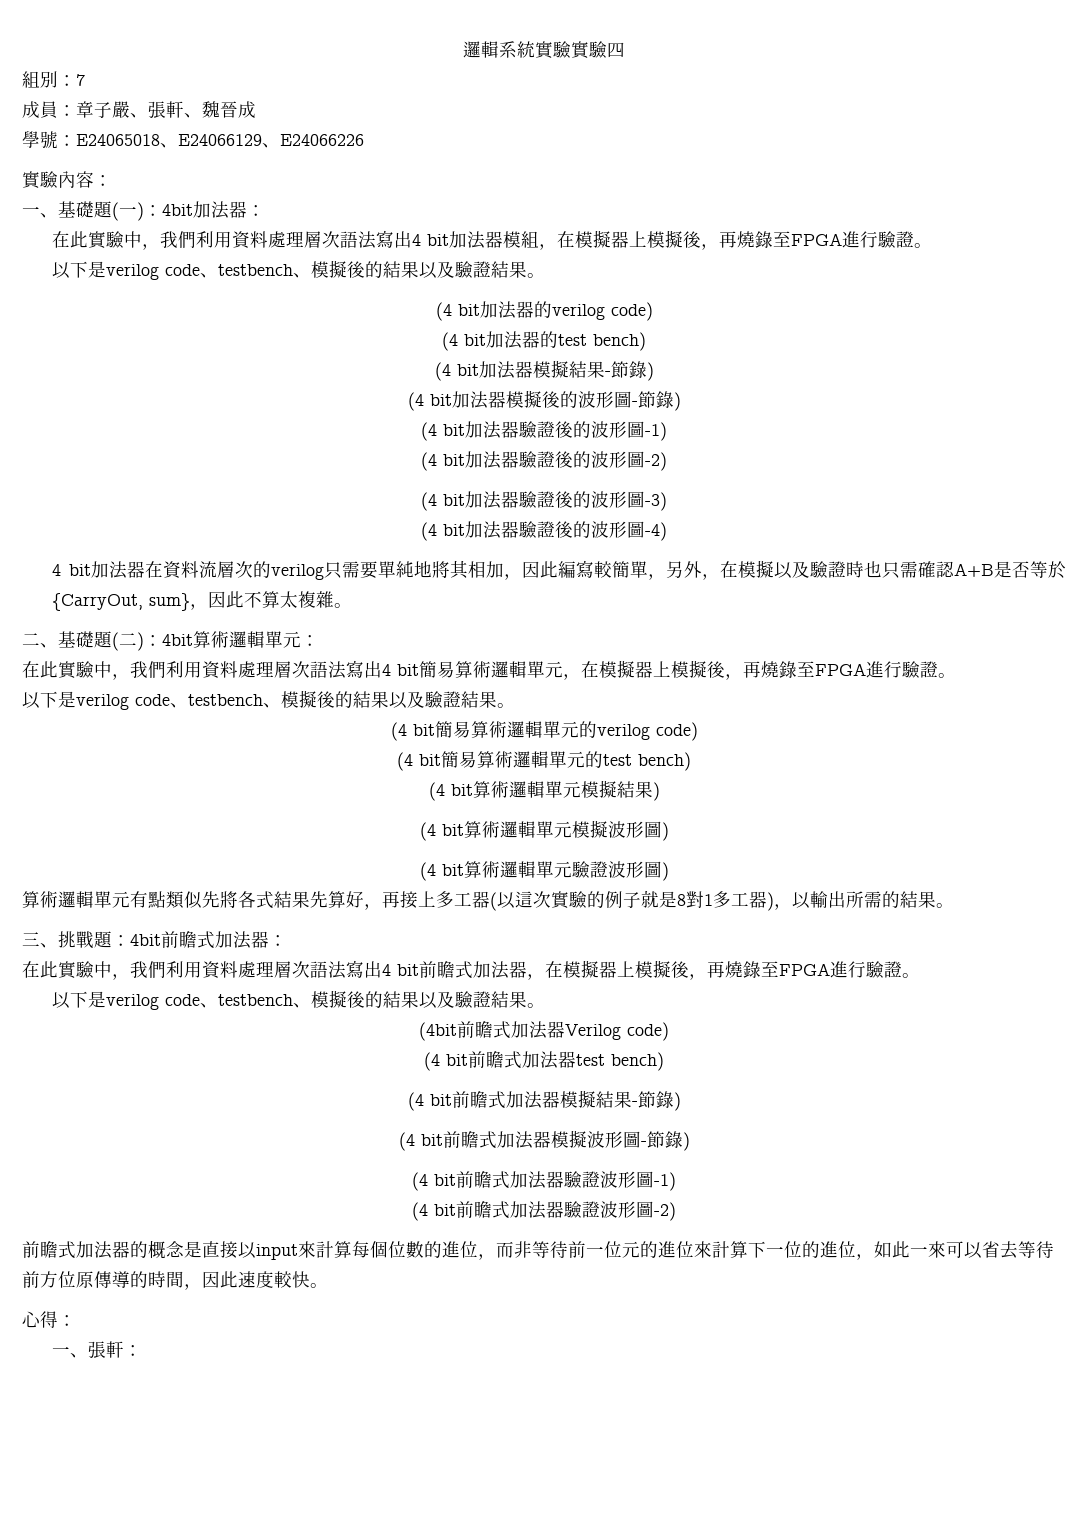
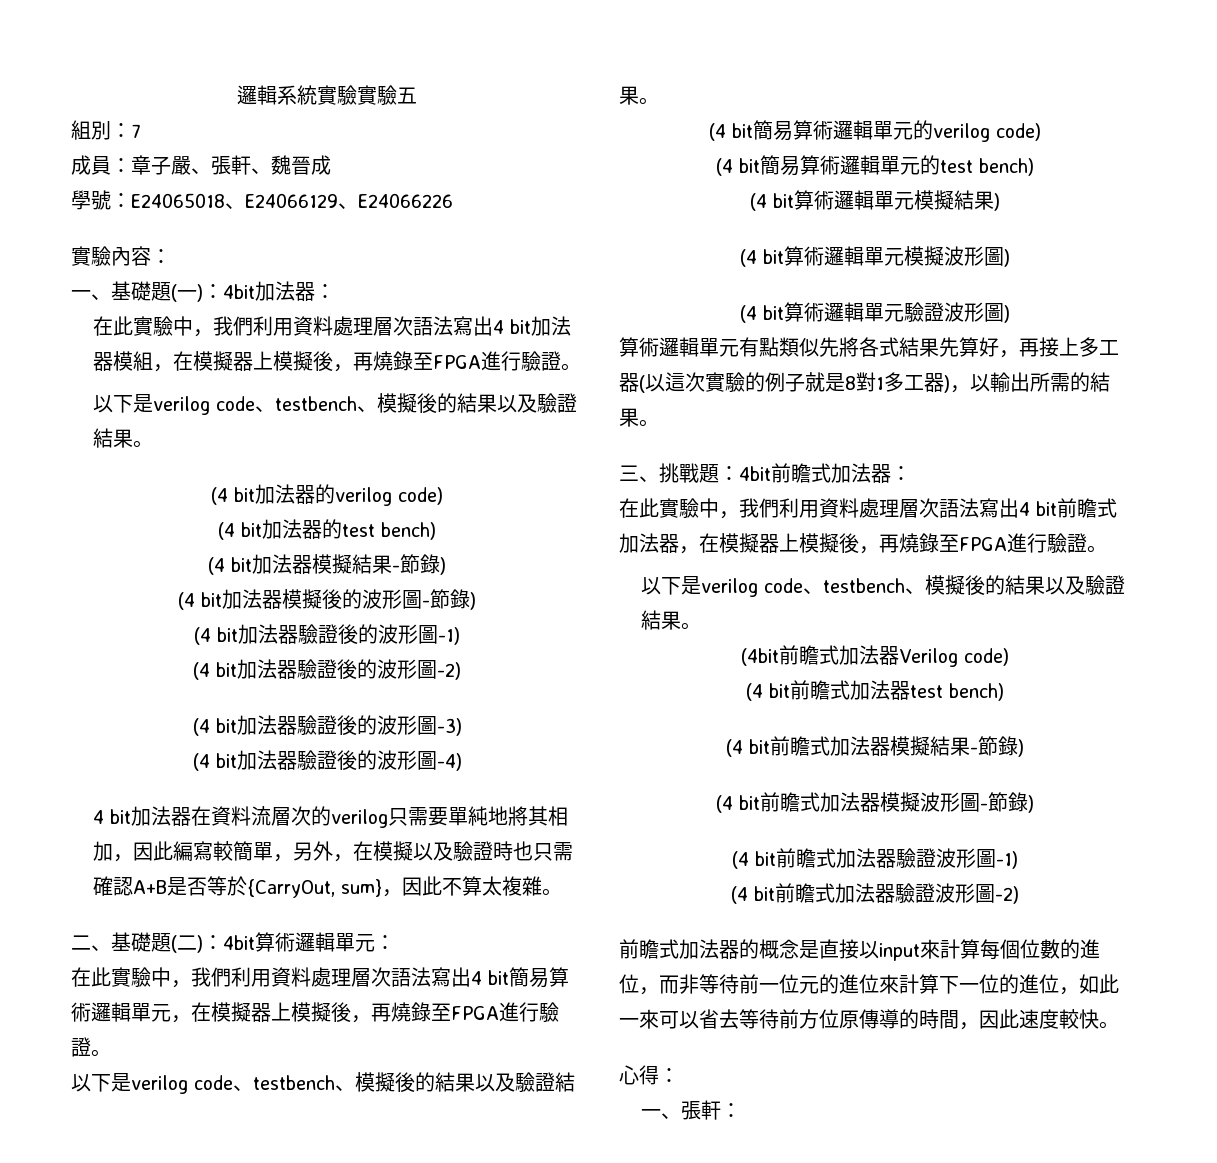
- 邏輯系統實驗實驗四
+ 邏輯系統實驗實驗五

